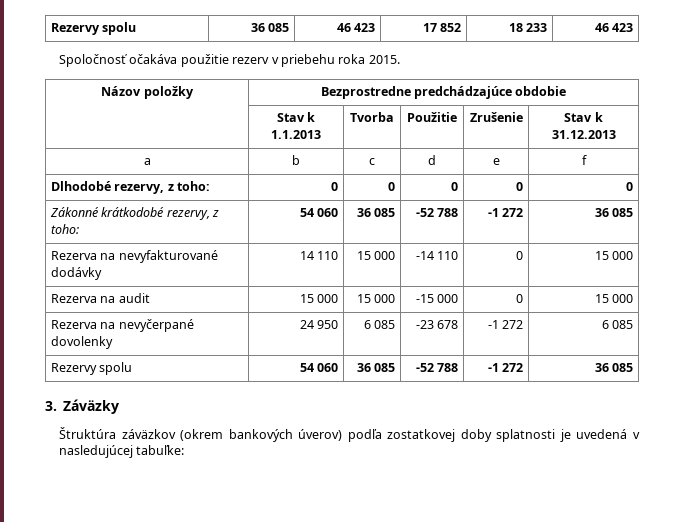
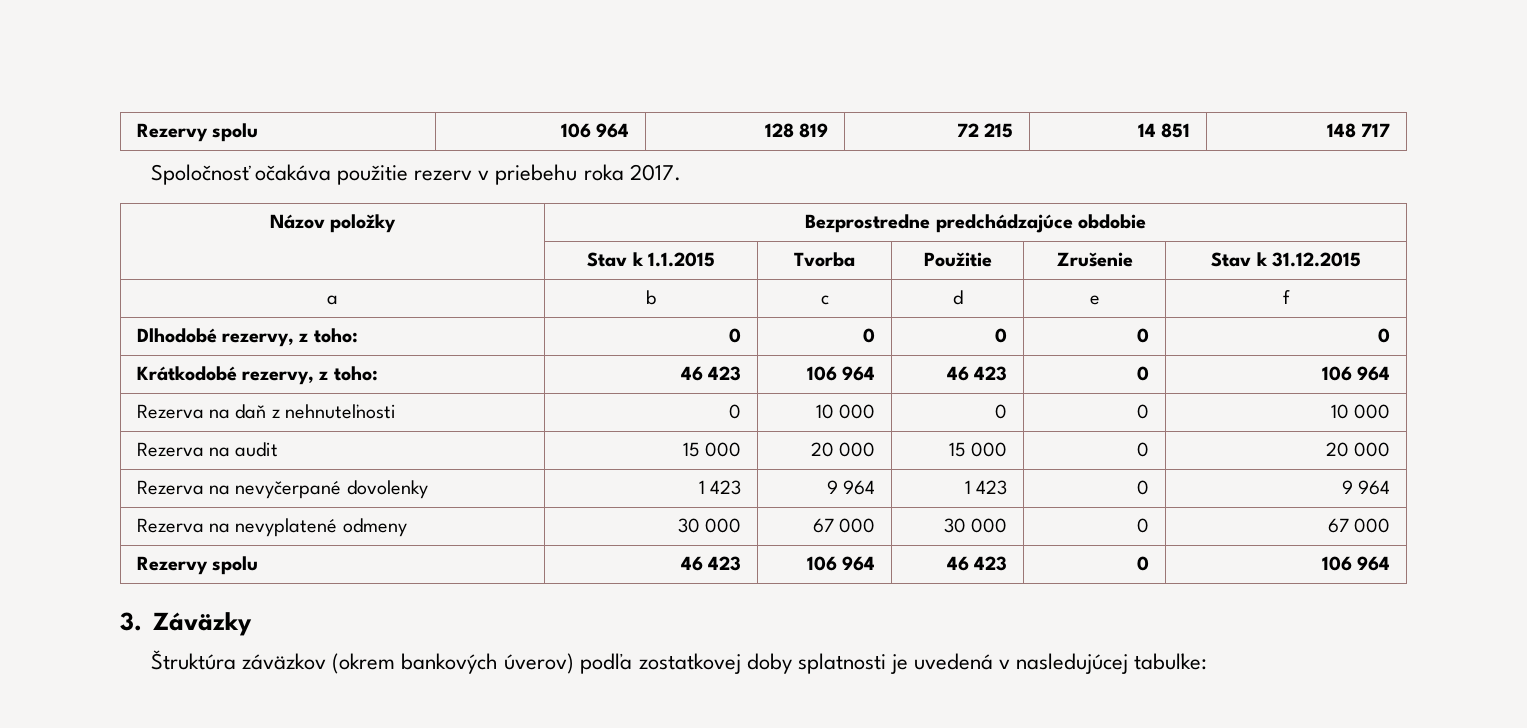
- Rezervy spolu | 36 085 | 46 423 | 17 852 | 18 233 | 46 423
+ Rezervy spolu | 106 964 | 128 819 | 72 215 | 14 851 | 148 717
- Spoločnosť očakáva použitie rezerv v priebehu roka 2015.
+ Spoločnosť očakáva použitie rezerv v priebehu roka 2017.
- | Stav k 1.1.2013 | Tvorba | Použitie | Zrušenie | Stav k 31.12.2013
+ | Stav k 1.1.2015 | Tvorba | Použitie | Zrušenie | Stav k 31.12.2015
- Zákonné krátkodobé rezervy, z toho: | 54 060 | 36 085 | -52 788 | -1 272 | 36 085
- Rezerva na nevyfakturované dodávky | 14 110 | 15 000 | -14 110 | 0 | 15 000
+ Krátkodobé rezervy, z toho: | 46 423 | 106 964 | 46 423 | 0 | 106 964
+ Rezerva na daň z nehnuteľnosti | 0 | 10 000 | 0 | 0 | 10 000
- Rezerva na audit | 15 000 | 15 000 | -15 000 | 0 | 15 000
+ Rezerva na audit | 15 000 | 20 000 | 15 000 | 0 | 20 000
- Rezerva na nevyčerpané dovolenky | 24 950 | 6 085 | -23 678 | -1 272 | 6 085
- Rezervy spolu | 54 060 | 36 085 | -52 788 | -1 272 | 36 085
+ Rezerva na nevyčerpané dovolenky | 1 423 | 9 964 | 1 423 | 0 | 9 964
+ Rezerva na nevyplatené odmeny | 30 000 | 67 000 | 30 000 | 0 | 67 000
+ Rezervy spolu | 46 423 | 106 964 | 46 423 | 0 | 106 964

